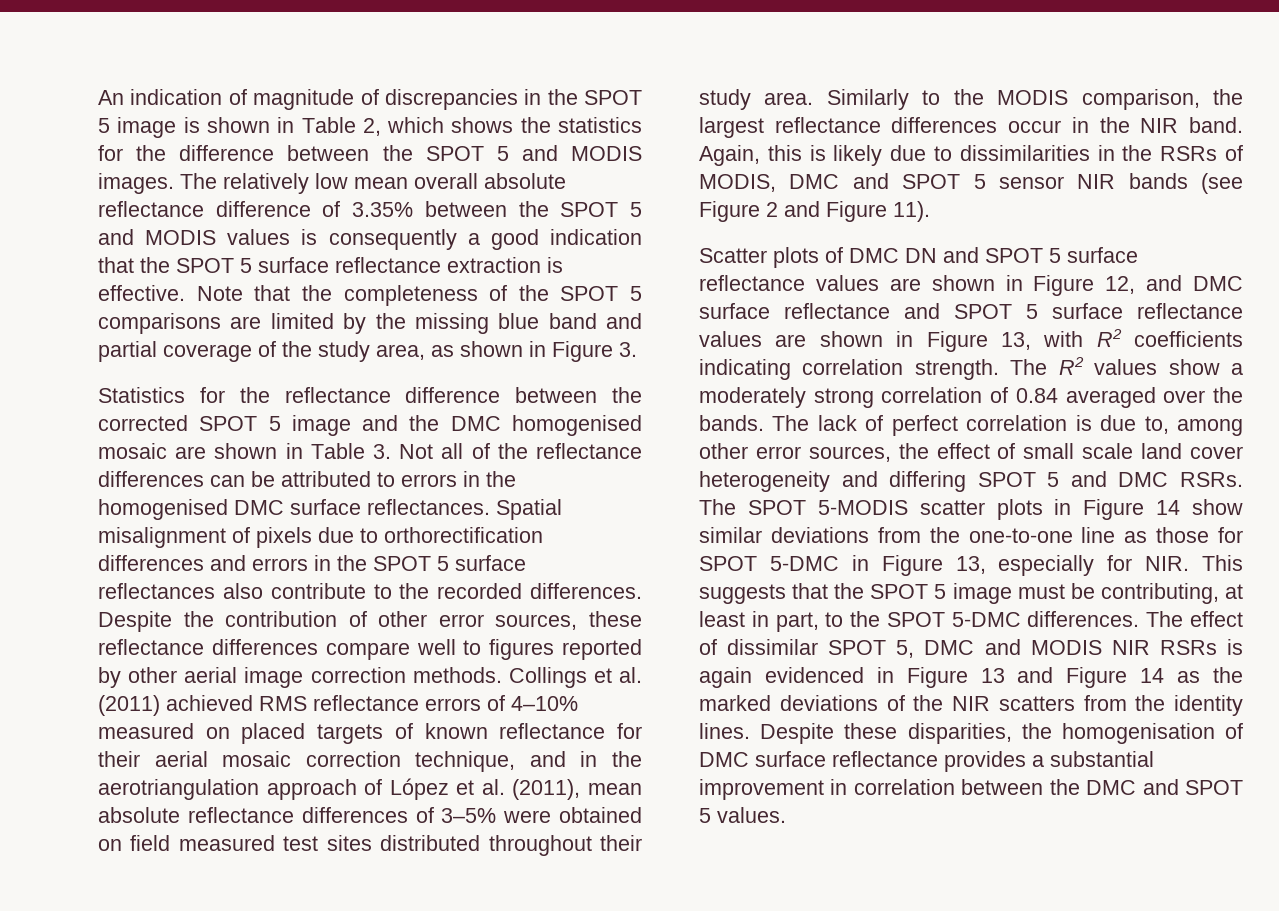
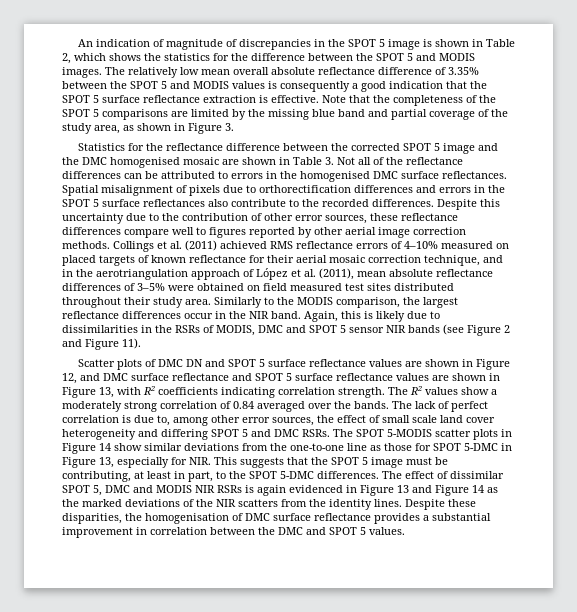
- Despite the contribution of other error sources, these reflectance differences compare well to figures reported by other aerial image correction methods.
+ Despite this uncertainty due to the contribution of other error sources, these reflectance differences compare well to figures reported by other aerial image correction methods.

